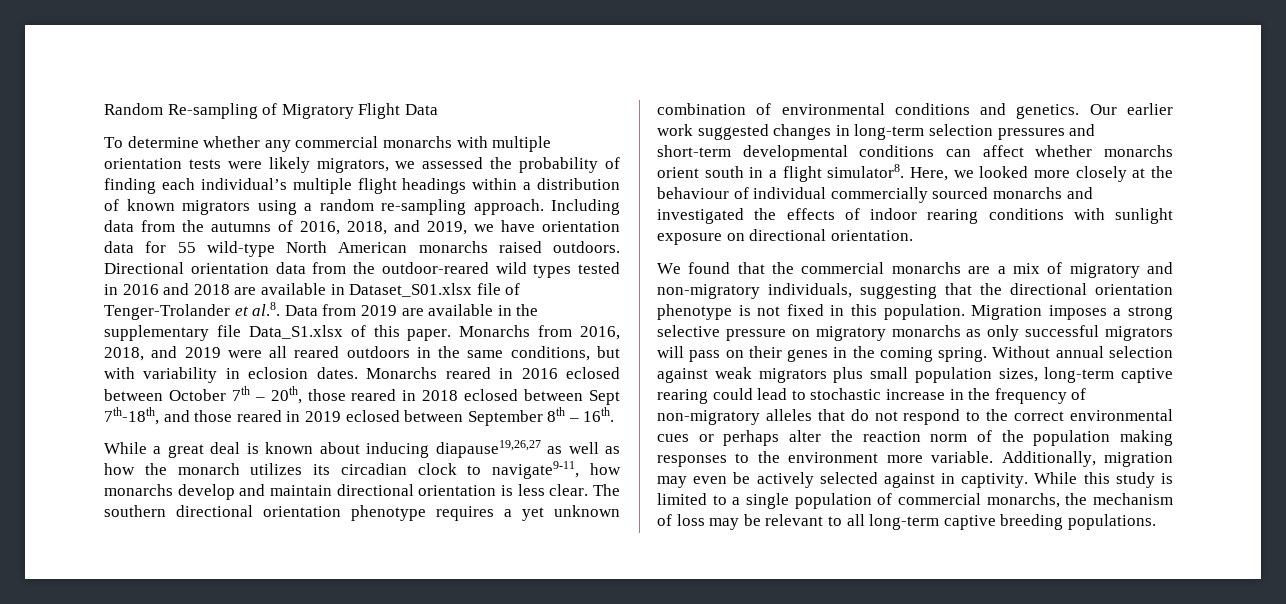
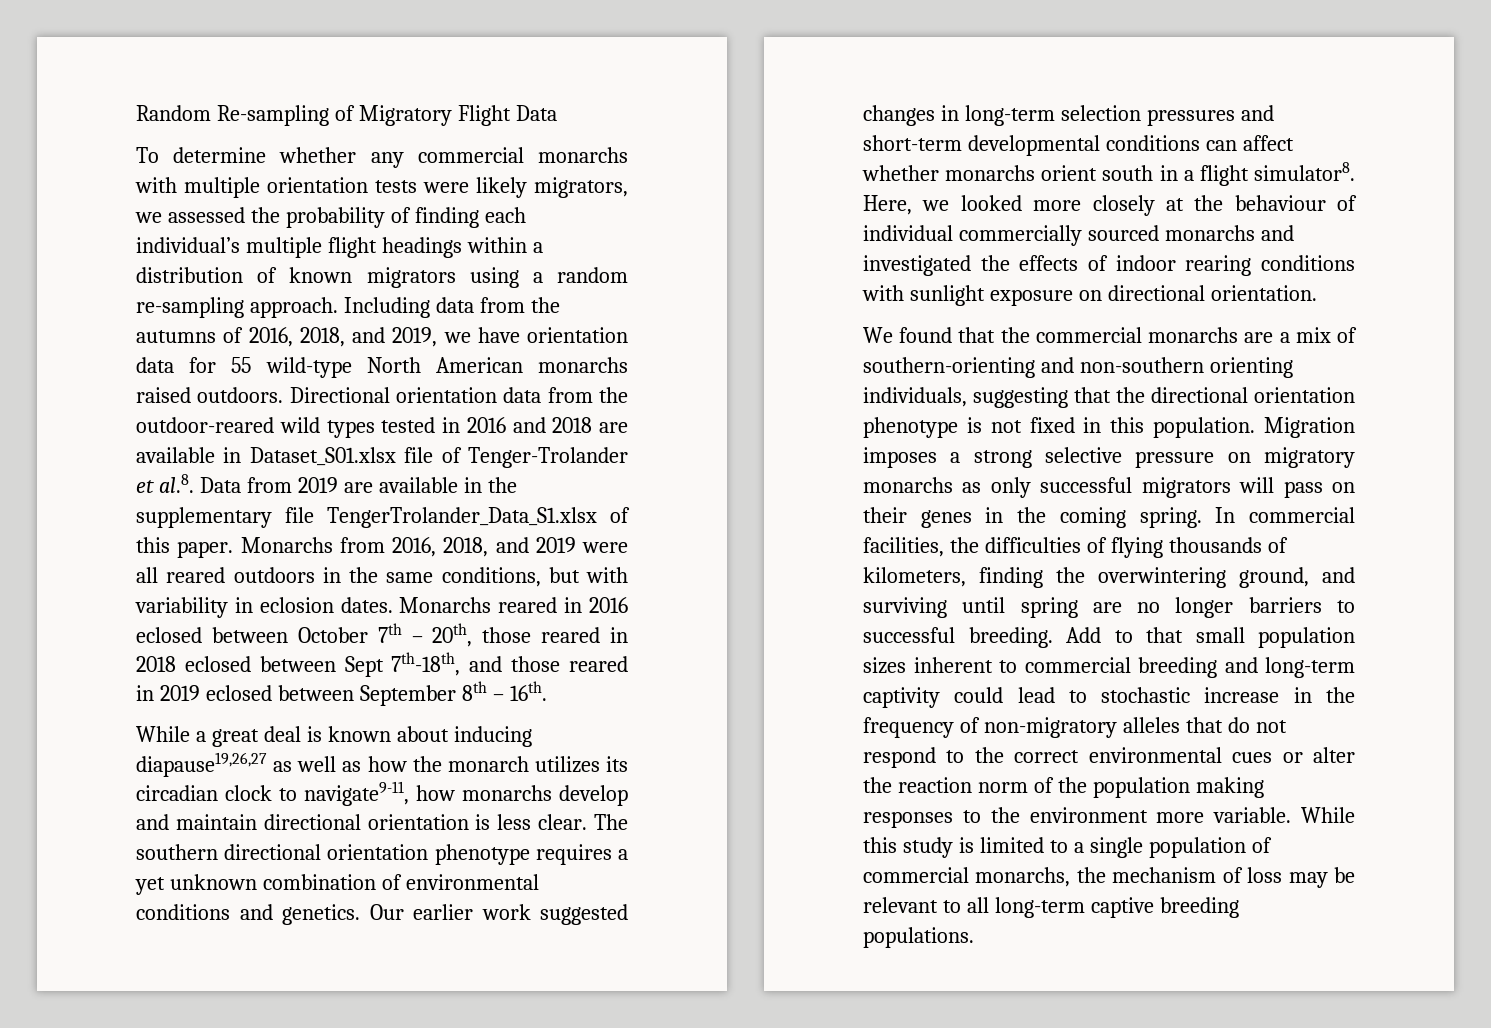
- Directional orientation data from the outdoor-reared wild types tested in 2016 and 2018 are available in Dataset_S01.xlsx file of Tenger-Trolander et al.8. Data from 2019 are available in the supplementary file Data_S1.xlsx of this paper.
+ Directional orientation data from the outdoor-reared wild types tested in 2016 and 2018 are available in Dataset_S01.xlsx file of Tenger-Trolander et al.8. Data from 2019 are available in the supplementary file TengerTrolander_Data_S1.xlsx of this paper.
- We found that the commercial monarchs are a mix of migratory and non-migratory individuals, suggesting that the directional orientation phenotype is not fixed in this population.
+ We found that the commercial monarchs are a mix of southern-orienting and non-southern orienting individuals, suggesting that the directional orientation phenotype is not fixed in this population.
- Without annual selection against weak migrators plus small population sizes, long-term captive rearing could lead to stochastic increase in the frequency of non-migratory alleles that do not respond to the correct environmental cues or perhaps alter the reaction norm of the population making responses to the environment more variable.
+ In commercial facilities, the difficulties of flying thousands of kilometers, finding the overwintering ground, and surviving until spring are no longer barriers to successful breeding. Add to that small population sizes inherent to commercial breeding and long-term captivity could lead to stochastic increase in the frequency of non-migratory alleles that do not respond to the correct environmental cues or alter the reaction norm of the population making responses to the environment more variable.
- Additionally, migration may even be actively selected against in captivity.

